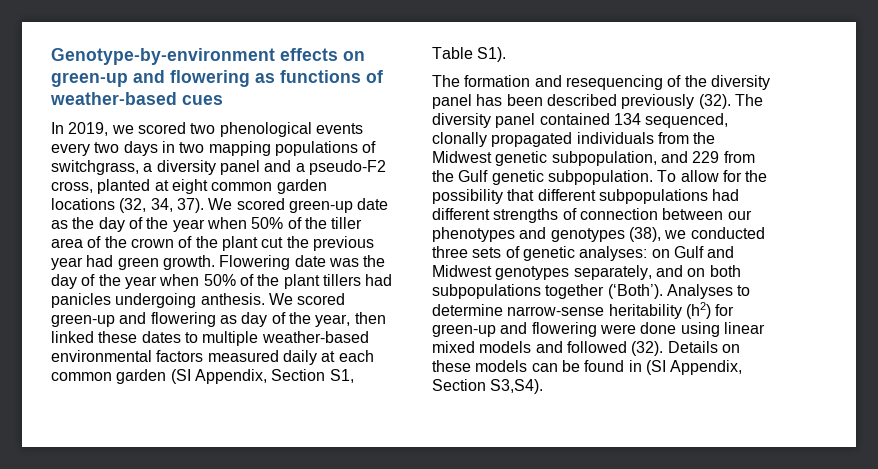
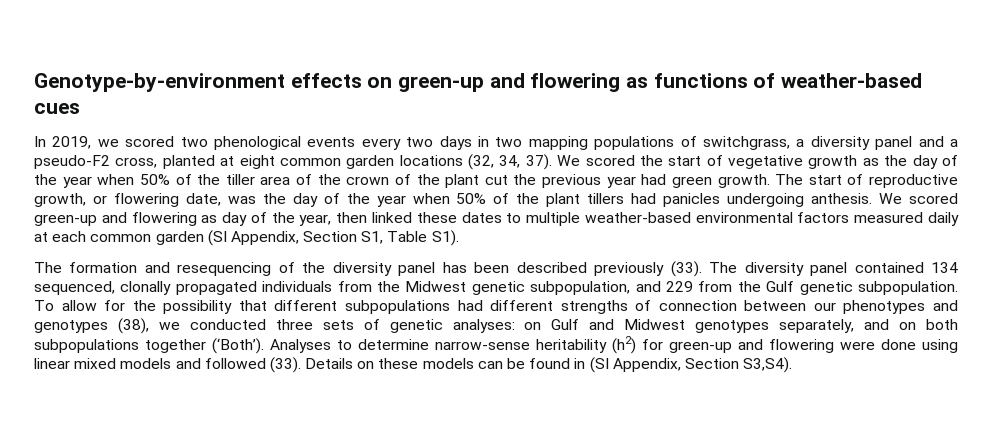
- We scored green-up date as the day of the year when 50% of the tiller area of the crown of the plant cut the previous year had green growth.
+ We scored the start of vegetative growth as the day of the year when 50% of the tiller area of the crown of the plant cut the previous year had green growth.
- Flowering date was the day of the year when 50% of the plant tillers had panicles undergoing anthesis.
+ The start of reproductive growth, or flowering date, was the day of the year when 50% of the plant tillers had panicles undergoing anthesis.
- The formation and resequencing of the diversity panel has been described previously (32).
+ The formation and resequencing of the diversity panel has been described previously (33).
- Analyses to determine narrow-sense heritability (h2) for green-up and flowering were done using linear mixed models and followed (32).
+ Analyses to determine narrow-sense heritability (h2) for green-up and flowering were done using linear mixed models and followed (33).

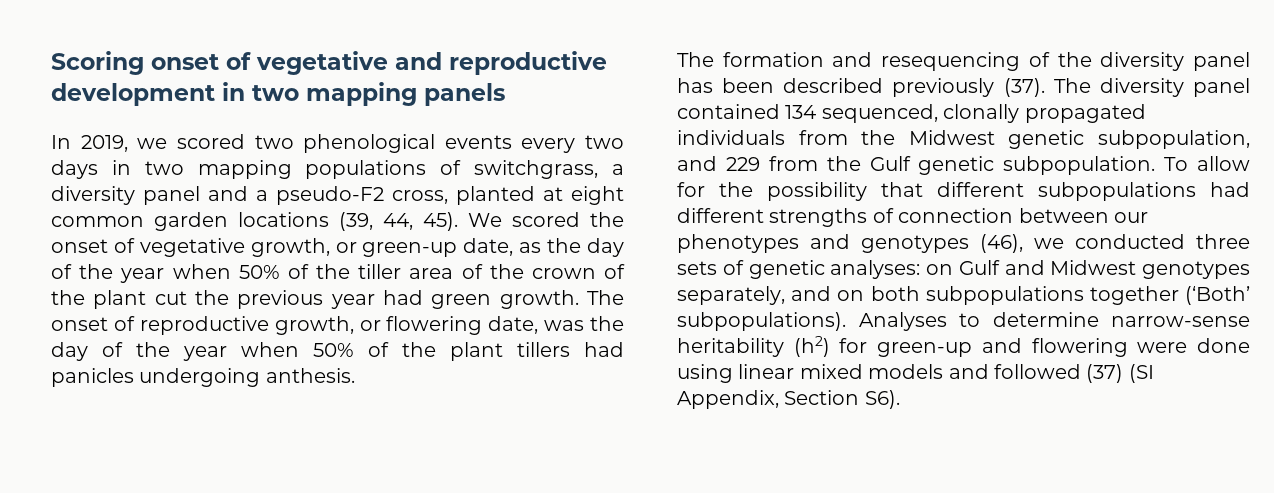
- Genotype-by-environment effects on green-up and flowering as functions of weather-based cues
+ Scoring onset of vegetative and reproductive development in two mapping panels
- In 2019, we scored two phenological events every two days in two mapping populations of switchgrass, a diversity panel and a pseudo-F2 cross, planted at eight common garden locations (32, 34, 37).
+ In 2019, we scored two phenological events every two days in two mapping populations of switchgrass, a diversity panel and a pseudo-F2 cross, planted at eight common garden locations (39, 44, 45).
- We scored the start of vegetative growth as the day of the year when 50% of the tiller area of the crown of the plant cut the previous year had green growth.
+ We scored the onset of vegetative growth, or green-up date, as the day of the year when 50% of the tiller area of the crown of the plant cut the previous year had green growth.
- The start of reproductive growth, or flowering date, was the day of the year when 50% of the plant tillers had panicles undergoing anthesis. We scored green-up and flowering as day of the year, then linked these dates to multiple weather-based environmental factors measured daily at each common garden (SI Appendix, Section S1, Table S1).
+ The onset of reproductive growth, or flowering date, was the day of the year when 50% of the plant tillers had panicles undergoing anthesis.
- The formation and resequencing of the diversity panel has been described previously (33).
+ The formation and resequencing of the diversity panel has been described previously (37).
- To allow for the possibility that different subpopulations had different strengths of connection between our phenotypes and genotypes (38), we conducted three sets of genetic analyses: on Gulf and Midwest genotypes separately, and on both subpopulations together (‘Both’).
+ To allow for the possibility that different subpopulations had different strengths of connection between our phenotypes and genotypes (46), we conducted three sets of genetic analyses: on Gulf and Midwest genotypes separately, and on both subpopulations together (‘Both’ subpopulations).
- Analyses to determine narrow-sense heritability (h2) for green-up and flowering were done using linear mixed models and followed (33). Details on these models can be found in (SI Appendix, Section S3,S4).
+ Analyses to determine narrow-sense heritability (h2) for green-up and flowering were done using linear mixed models and followed (37) (SI Appendix, Section S6).

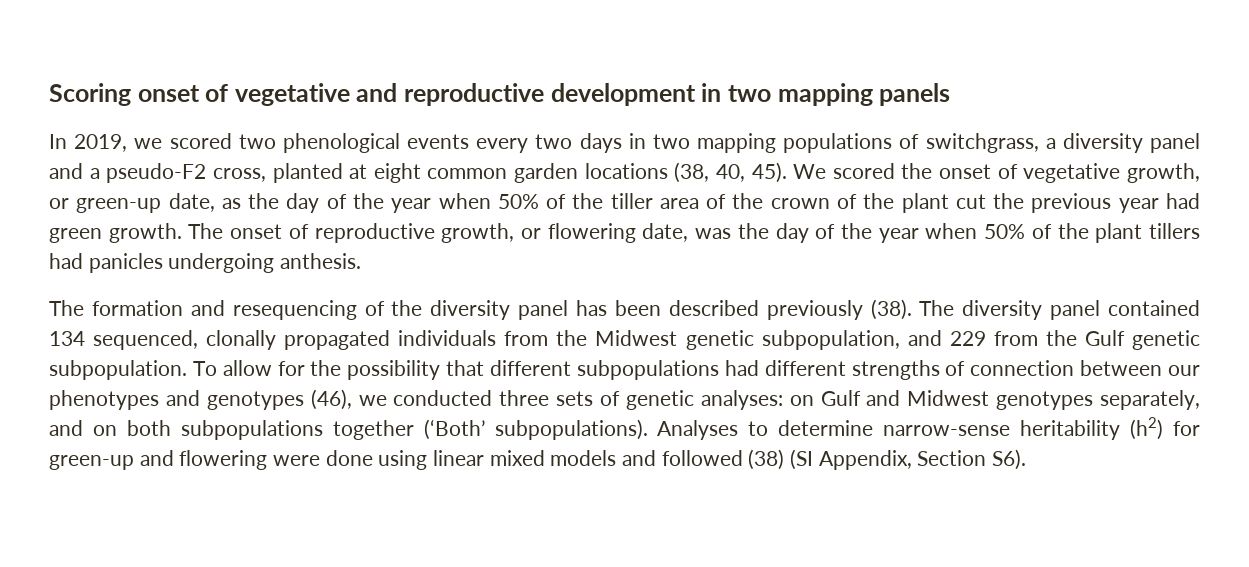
- In 2019, we scored two phenological events every two days in two mapping populations of switchgrass, a diversity panel and a pseudo-F2 cross, planted at eight common garden locations (39, 44, 45).
+ In 2019, we scored two phenological events every two days in two mapping populations of switchgrass, a diversity panel and a pseudo-F2 cross, planted at eight common garden locations (38, 40, 45).
- The formation and resequencing of the diversity panel has been described previously (37).
+ The formation and resequencing of the diversity panel has been described previously (38).
- Analyses to determine narrow-sense heritability (h2) for green-up and flowering were done using linear mixed models and followed (37) (SI Appendix, Section S6).
+ Analyses to determine narrow-sense heritability (h2) for green-up and flowering were done using linear mixed models and followed (38) (SI Appendix, Section S6).

